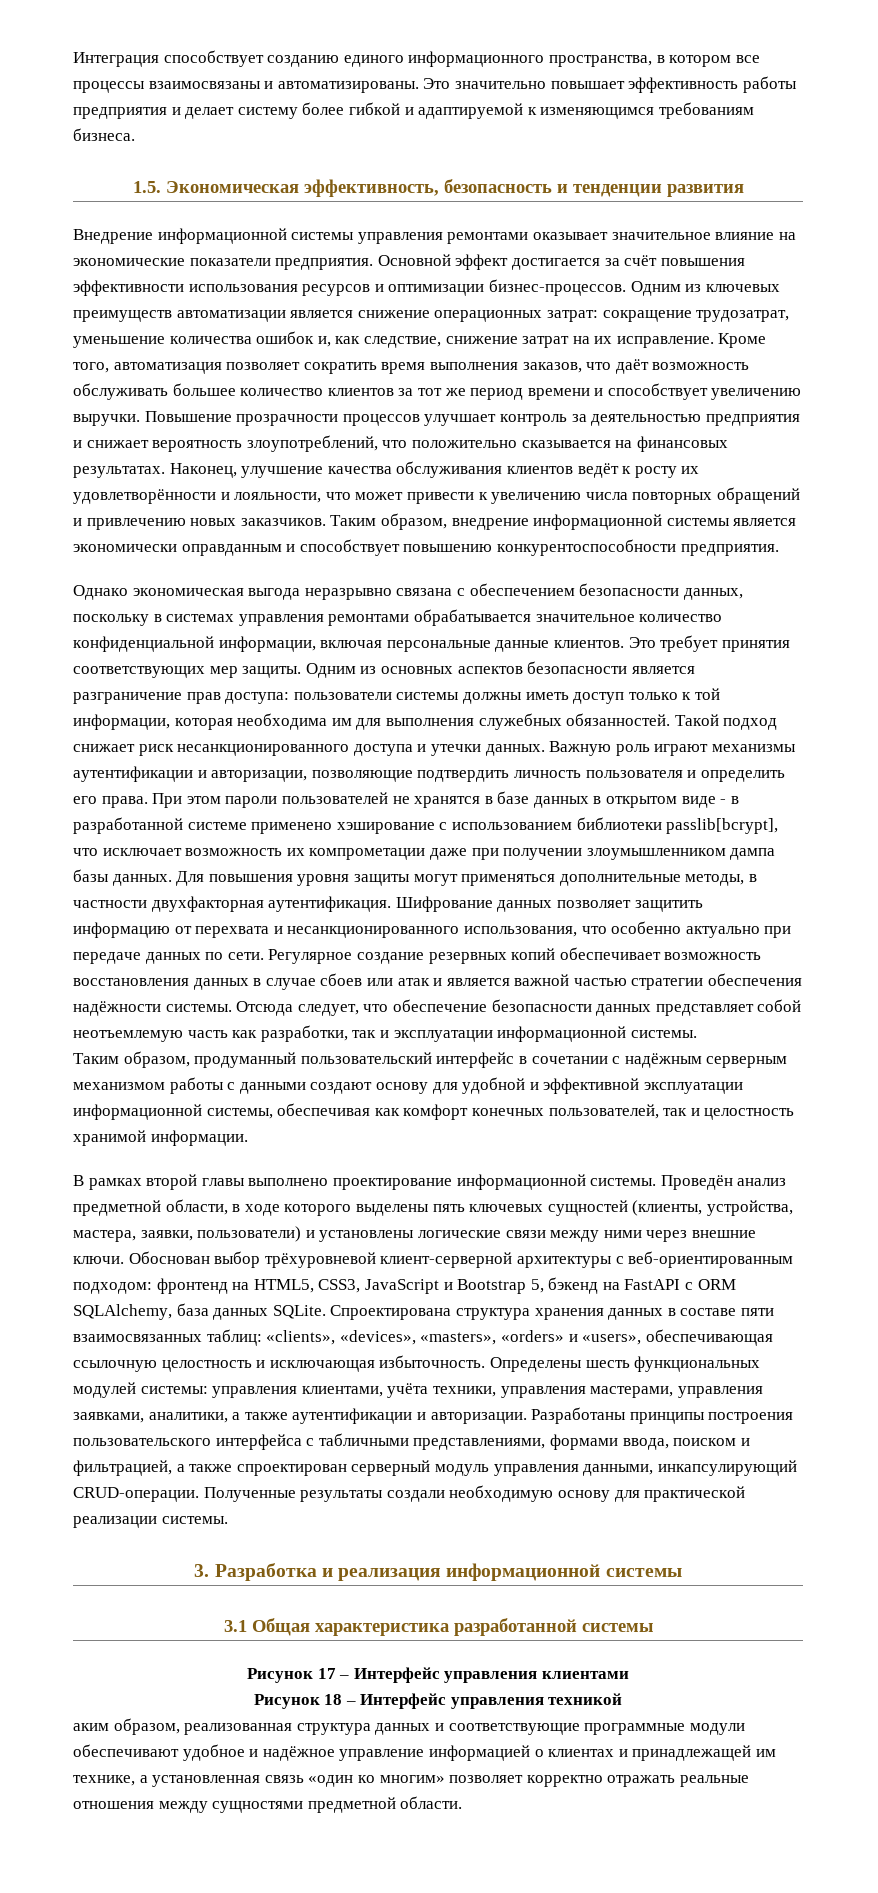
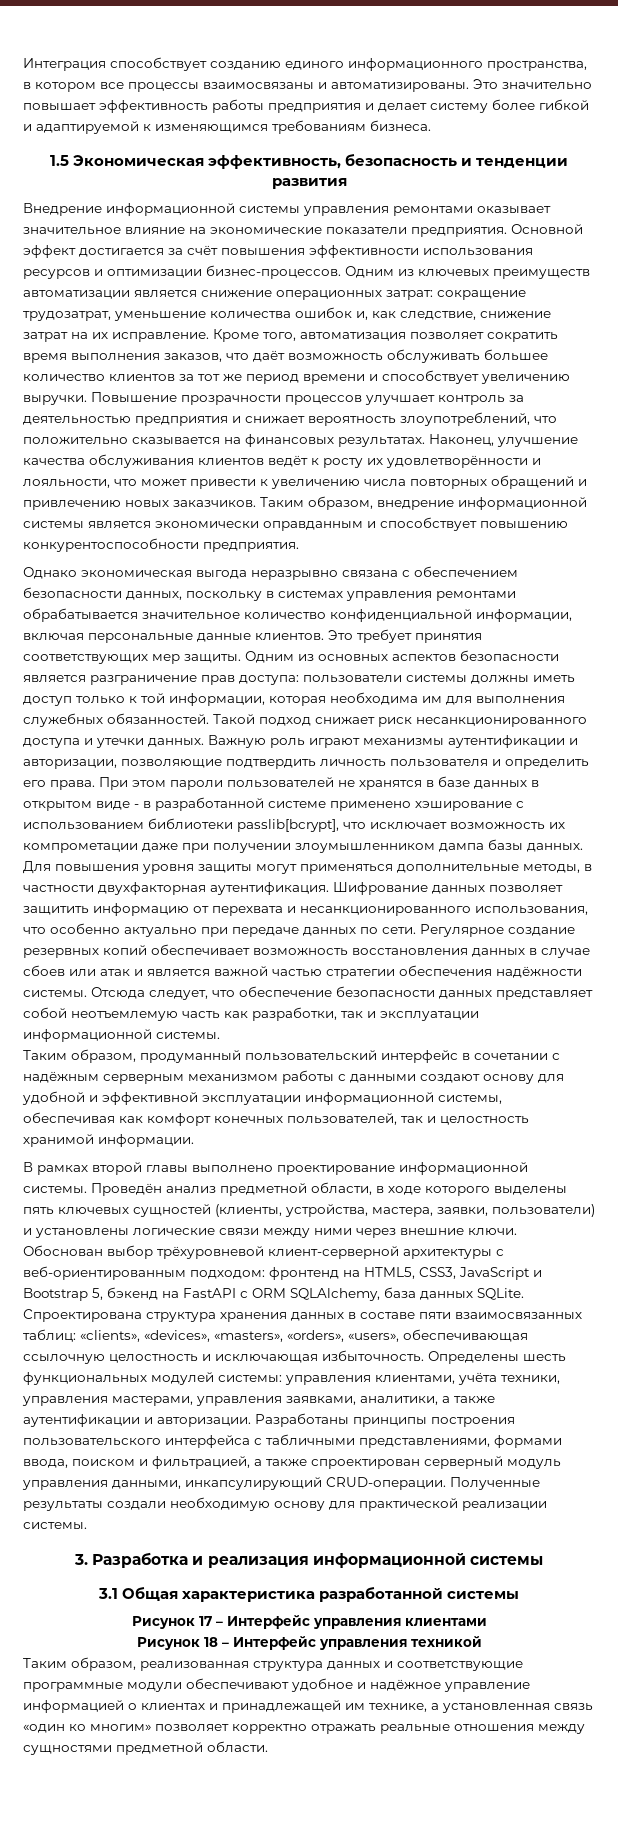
- 1.5. Экономическая эффективность, безопасность и тенденции развития
+ 1.5 Экономическая эффективность, безопасность и тенденции развития
- Спроектирована структура хранения данных в составе пяти взаимосвязанных таблиц: «clients», «devices», «masters», «orders» и «users», обеспечивающая ссылочную целостность и исключающая избыточность.
+ Спроектирована структура хранения данных в составе пяти взаимосвязанных таблиц: «clients», «devices», «masters», «orders», «users», обеспечивающая ссылочную целостность и исключающая избыточность.
- аким образом, реализованная структура данных и соответствующие программные модули обеспечивают удобное и надёжное управление информацией о клиентах и принадлежащей им технике, а установленная связь «один ко многим» позволяет корректно отражать реальные отношения между сущностями предметной области.
+ Tаким образом, реализованная структура данных и соответствующие программные модули обеспечивают удобное и надёжное управление информацией о клиентах и принадлежащей им технике, а установленная связь «один ко многим» позволяет корректно отражать реальные отношения между сущностями предметной области.

